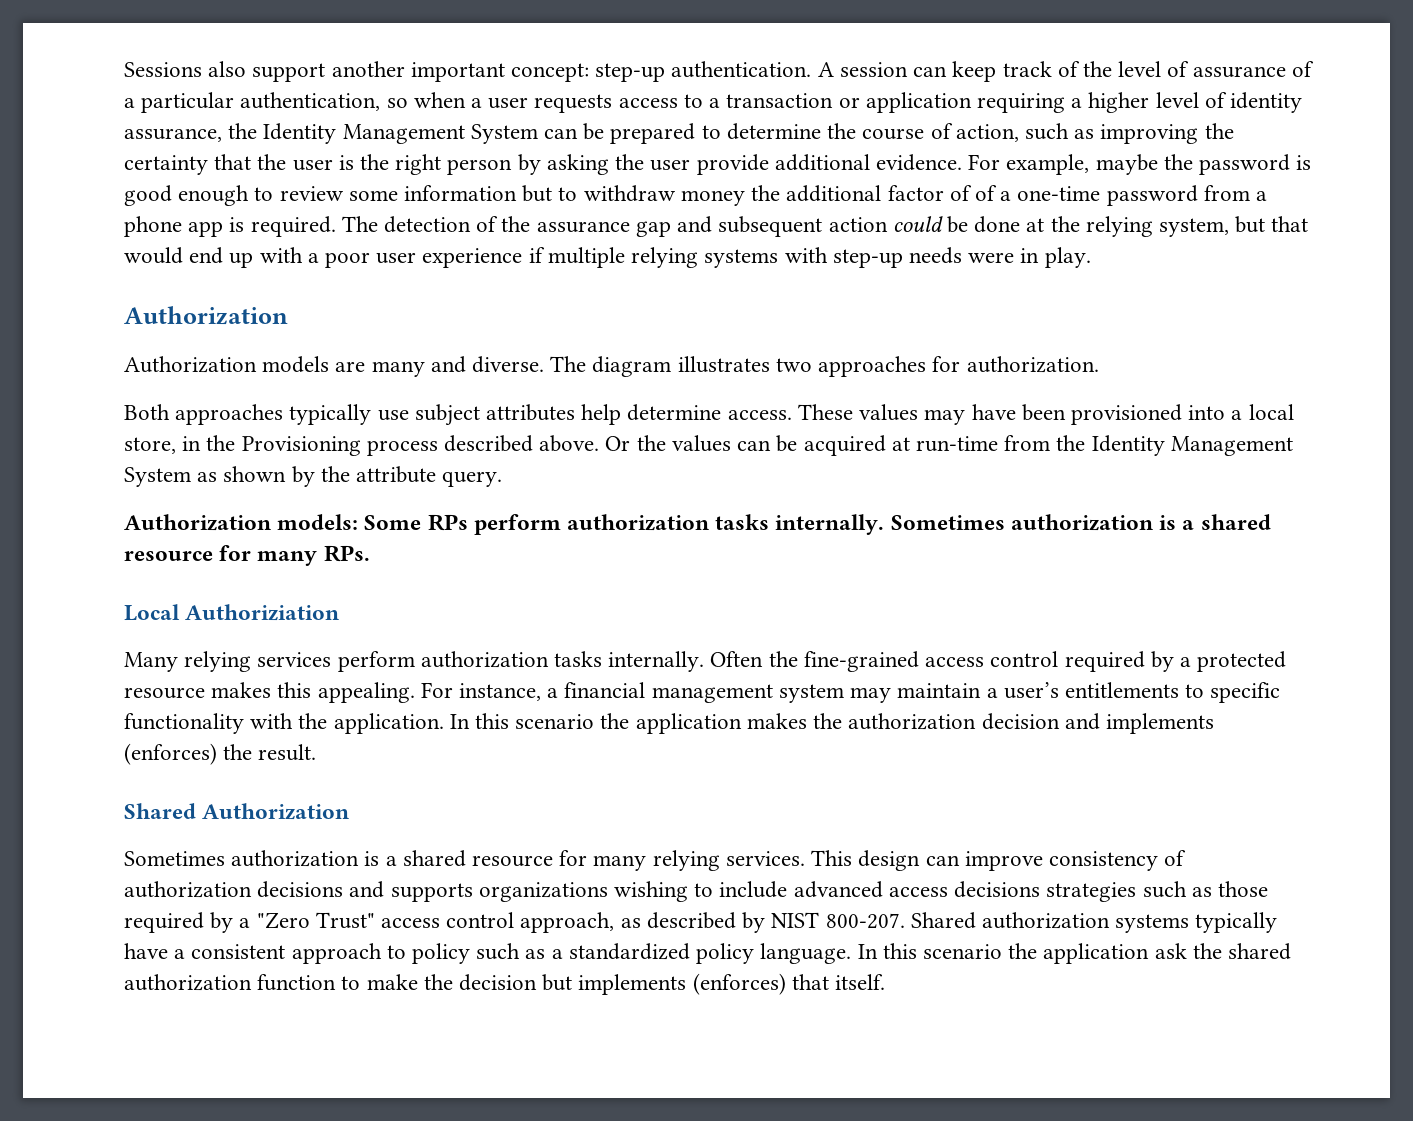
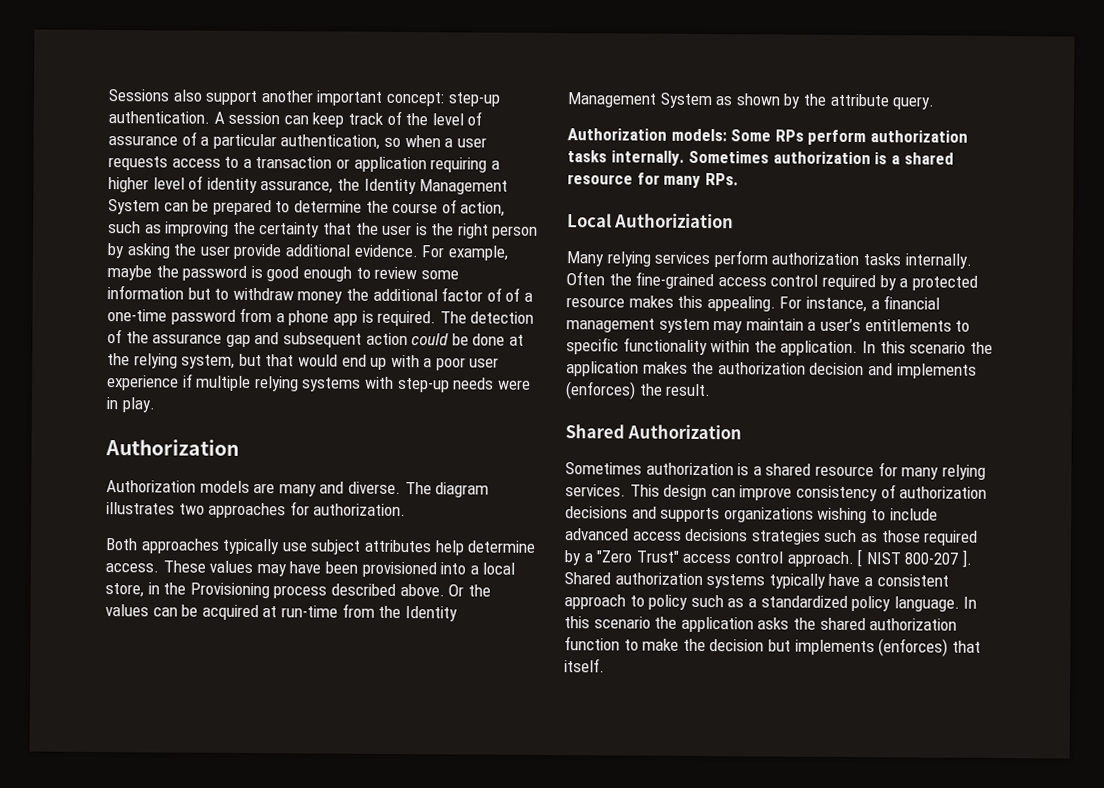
- For instance, a financial management system may maintain a user’s entitlements to specific functionality with the application.
+ For instance, a financial management system may maintain a user’s entitlements to specific functionality within the application.
- This design can improve consistency of authorization decisions and supports organizations wishing to include advanced access decisions strategies such as those required by a "Zero Trust" access control approach, as described by NIST 800-207.
+ This design can improve consistency of authorization decisions and supports organizations wishing to include advanced access decisions strategies such as those required by a "Zero Trust" access control approach. [ NIST 800-207 ].
- In this scenario the application ask the shared authorization function to make the decision but implements (enforces) that itself.
+ In this scenario the application asks the shared authorization function to make the decision but implements (enforces) that itself.

